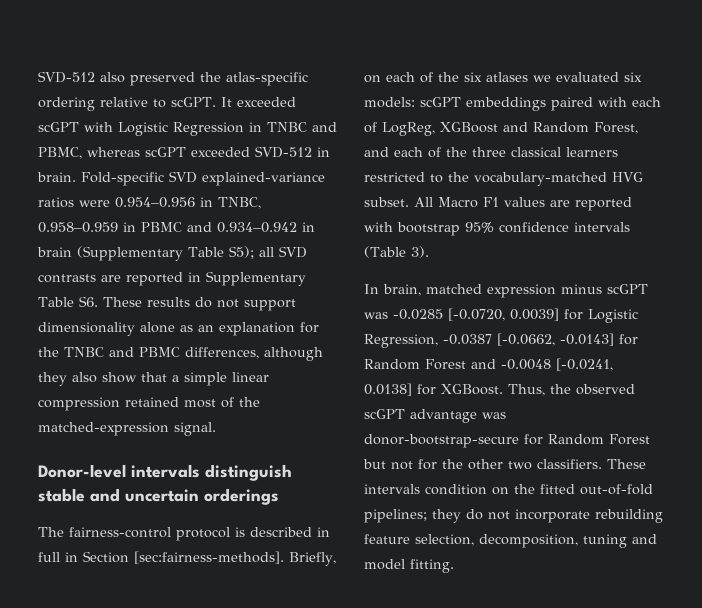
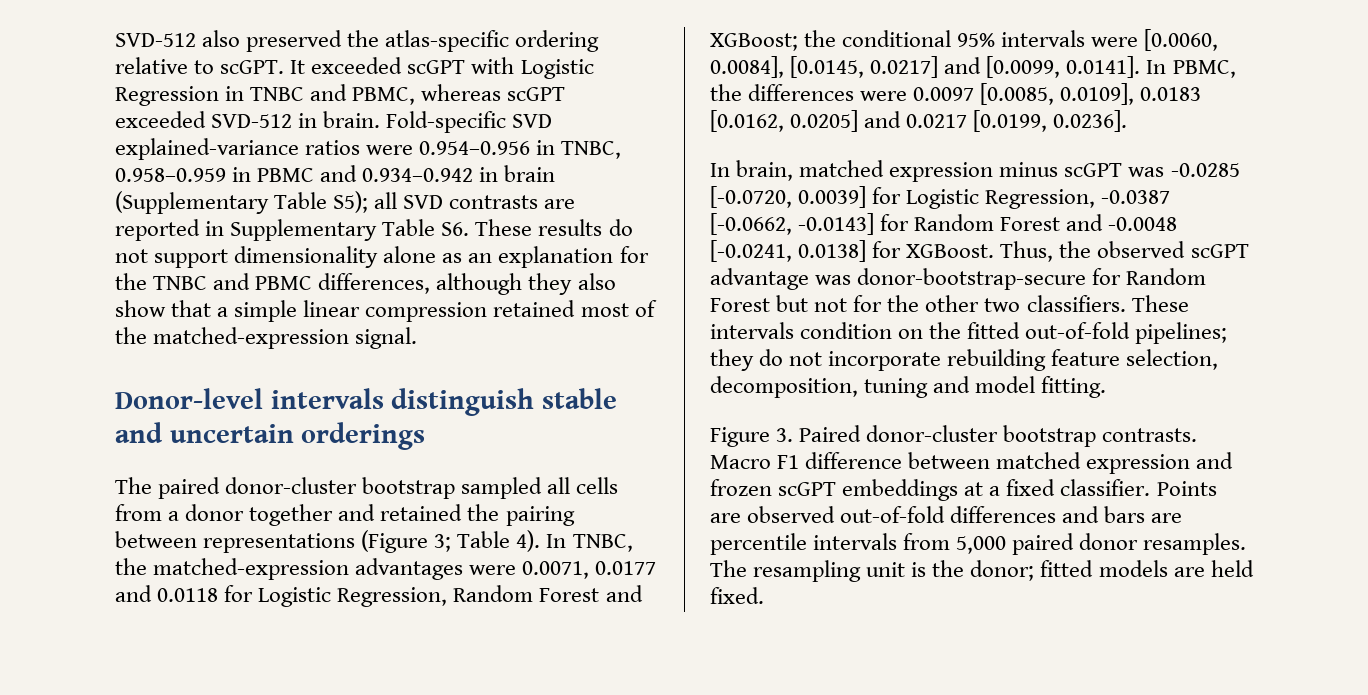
- The fairness-control protocol is described in full in Section [sec:fairness-methods]. Briefly, on each of the six atlases we evaluated six models: scGPT embeddings paired with each of LogReg, XGBoost and Random Forest, and each of the three classical learners restricted to the vocabulary-matched HVG subset. All Macro F1 values are reported with bootstrap 95% confidence intervals (Table 3).
+ The paired donor-cluster bootstrap sampled all cells from a donor together and retained the pairing between representations (Figure 3; Table 4). In TNBC, the matched-expression advantages were 0.0071, 0.0177 and 0.0118 for Logistic Regression, Random Forest and XGBoost; the conditional 95% intervals were [0.0060, 0.0084], [0.0145, 0.0217] and [0.0099, 0.0141]. In PBMC, the differences were 0.0097 [0.0085, 0.0109], 0.0183 [0.0162, 0.0205] and 0.0217 [0.0199, 0.0236].
+ Figure 3. Paired donor-cluster bootstrap contrasts. Macro F1 difference between matched expression and frozen scGPT embeddings at a fixed classifier. Points are observed out-of-fold differences and bars are percentile intervals from 5,000 paired donor resamples. The resampling unit is the donor; fitted models are held fixed.

